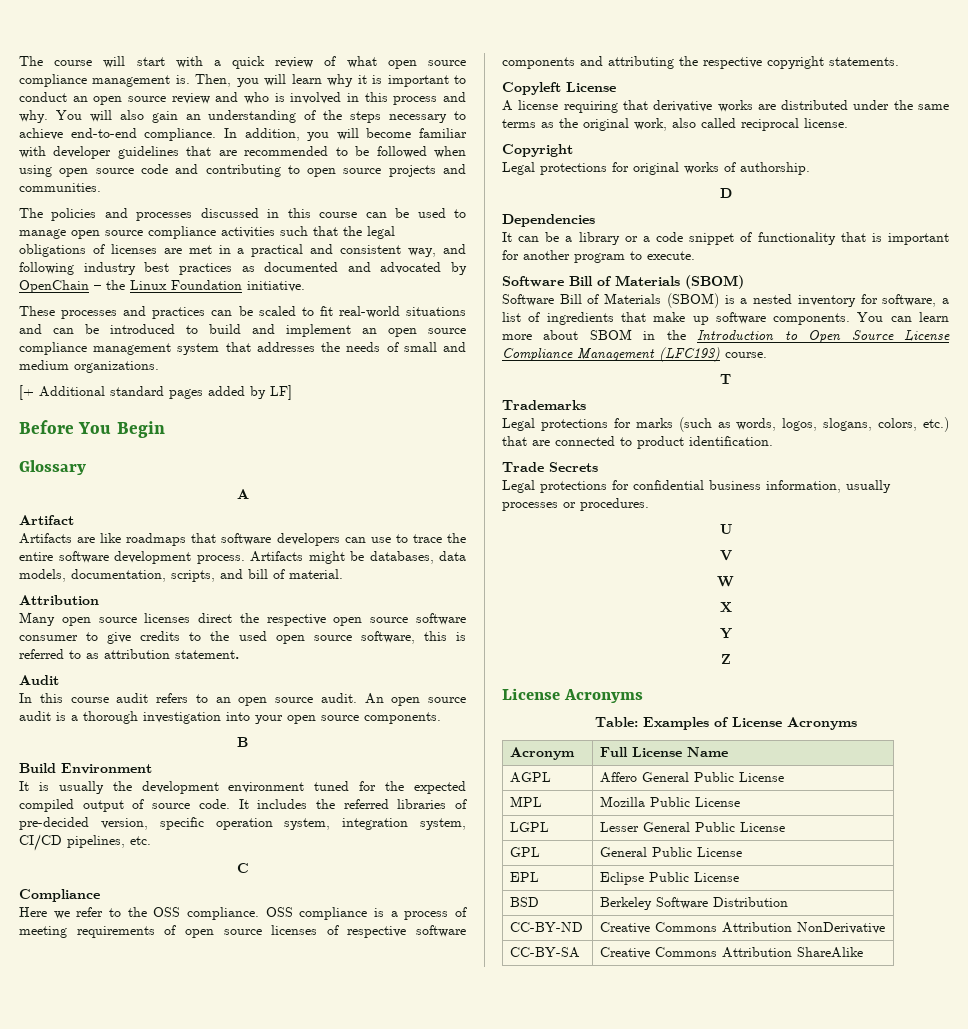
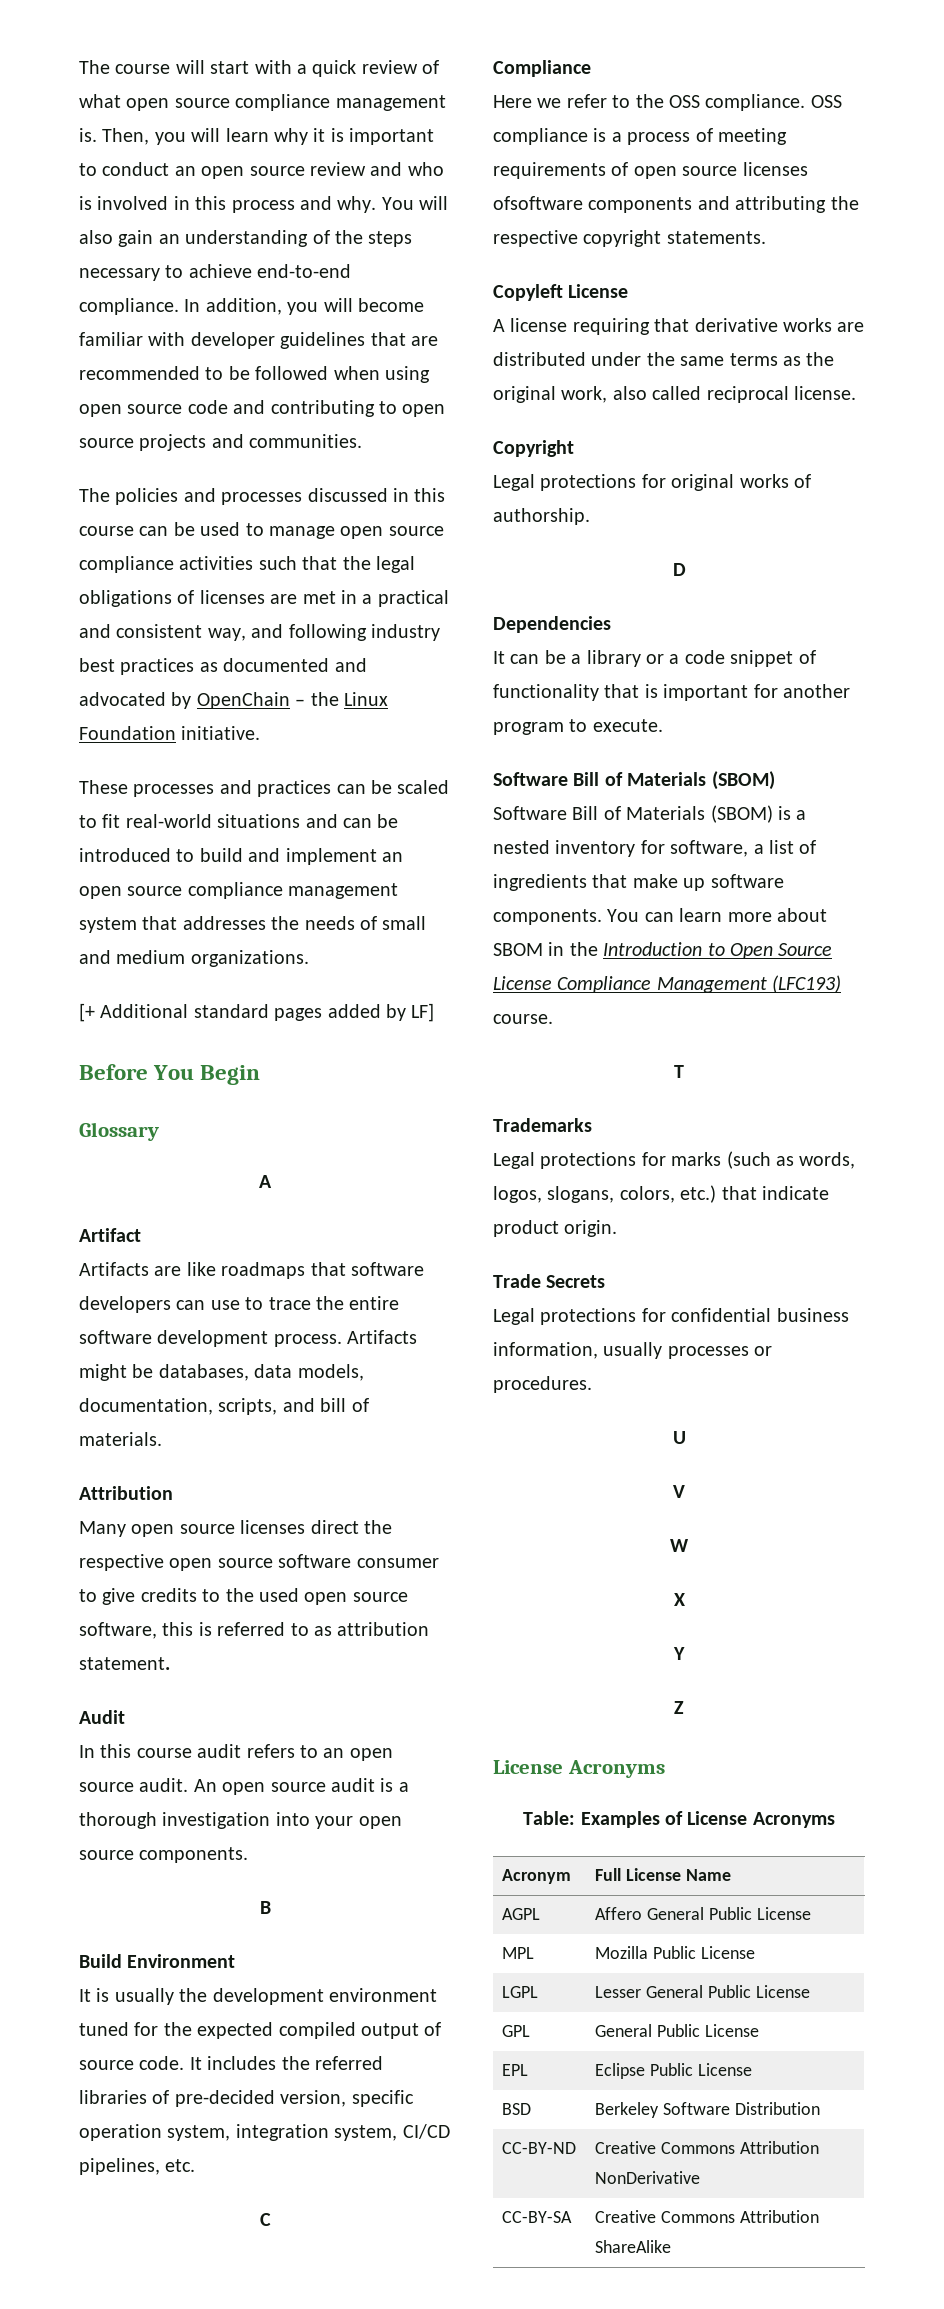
- Artifacts might be databases, data models, documentation, scripts, and bill of material.
+ Artifacts might be databases, data models, documentation, scripts, and bill of materials.
- OSS compliance is a process of meeting requirements of open source licenses of respective software components and attributing the respective copyright statements.
+ OSS compliance is a process of meeting requirements of open source licenses ofsoftware components and attributing the respective copyright statements.
- Legal protections for marks (such as words, logos, slogans, colors, etc.) that are connected to product identification.
+ Legal protections for marks (such as words, logos, slogans, colors, etc.) that indicate product origin.

